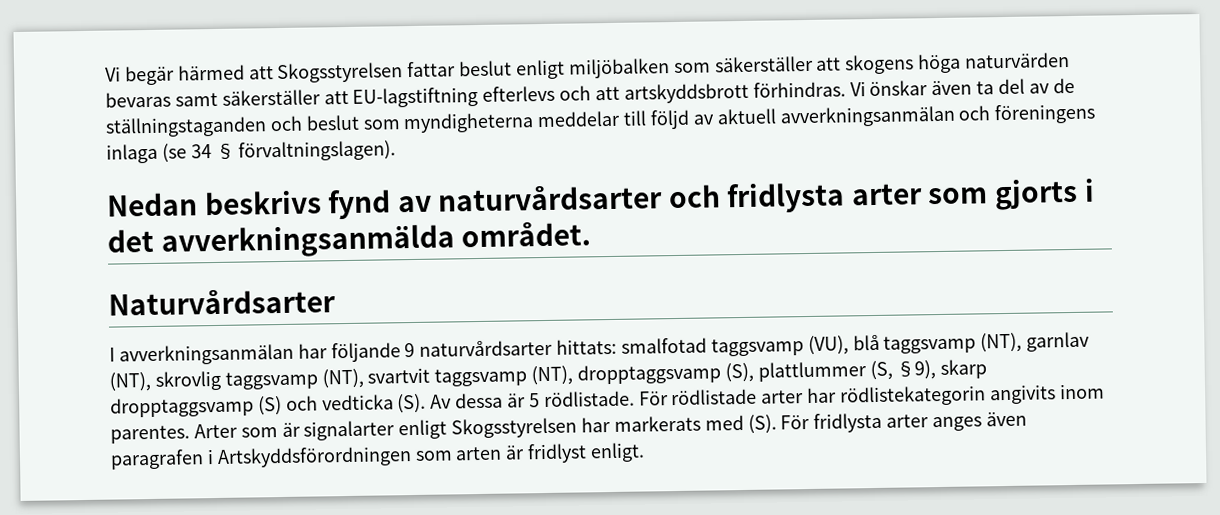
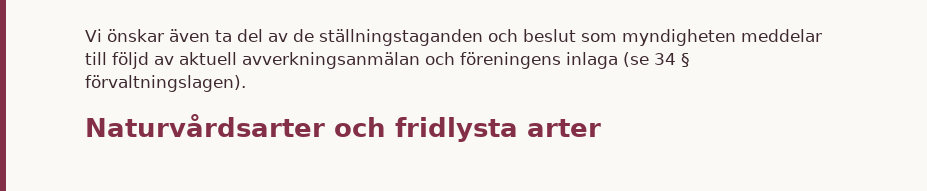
- Vi begär härmed att Skogsstyrelsen fattar beslut enligt miljöbalken som säkerställer att skogens höga naturvärden bevaras samt säkerställer att EU-lagstiftning efterlevs och att artskyddsbrott förhindras. Vi önskar även ta del av de ställningstaganden och beslut som myndigheterna meddelar till följd av aktuell avverkningsanmälan och föreningens inlaga (se 34 § förvaltningslagen).
+ Vi önskar även ta del av de ställningstaganden och beslut som myndigheten meddelar till följd av aktuell avverkningsanmälan och föreningens inlaga (se 34 § förvaltningslagen).
- Nedan beskrivs fynd av naturvårdsarter och fridlysta arter som gjorts i det avverkningsanmälda området.
- Naturvårdsarter
- I avverkningsanmälan har följande 9 naturvårdsarter hittats: smalfotad taggsvamp (VU), blå taggsvamp (NT), garnlav (NT), skrovlig taggsvamp (NT), svartvit taggsvamp (NT), dropptaggsvamp (S), plattlummer (S, §9), skarp dropptaggsvamp (S) och vedticka (S). Av dessa är 5 rödlistade. För rödlistade arter har rödlistekategorin angivits inom parentes. Arter som är signalarter enligt Skogsstyrelsen har markerats med (S). För fridlysta arter anges även paragrafen i Artskyddsförordningen som arten är fridlyst enligt.
+ Naturvårdsarter och fridlysta arter

